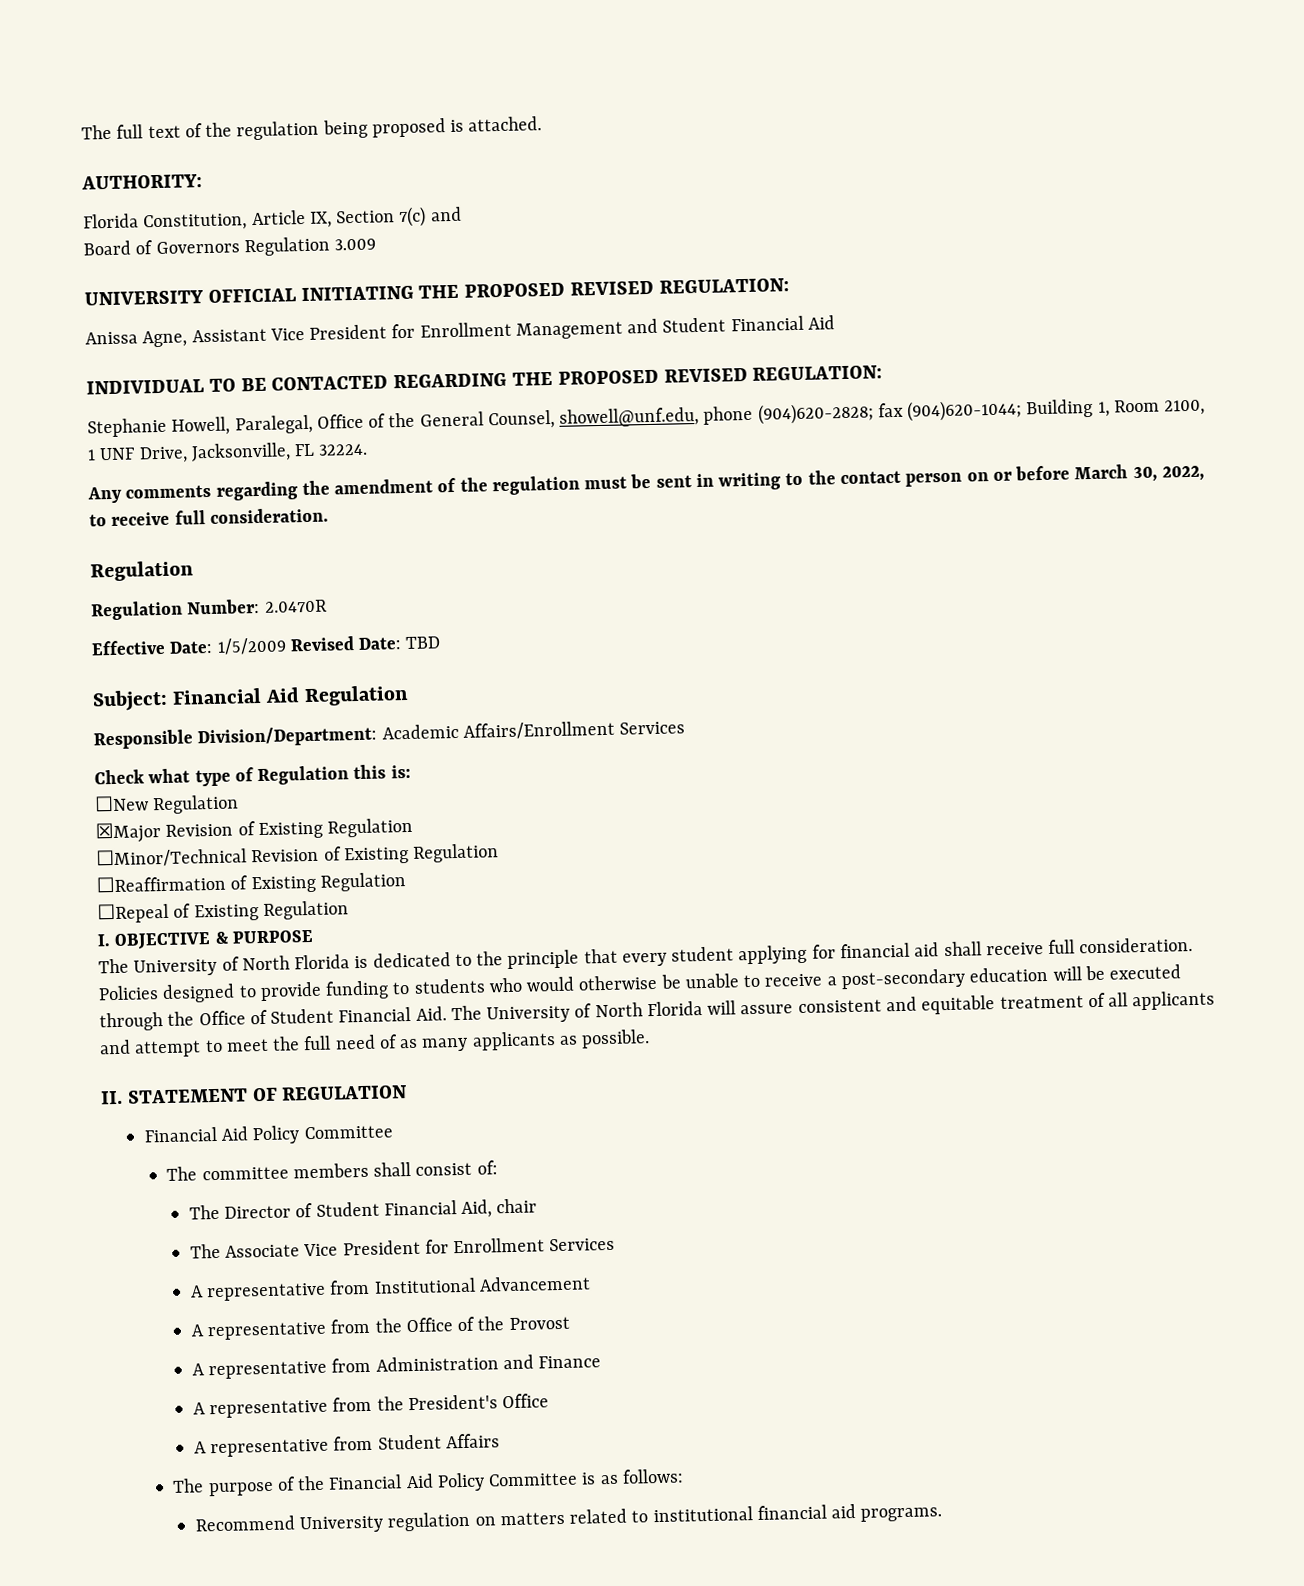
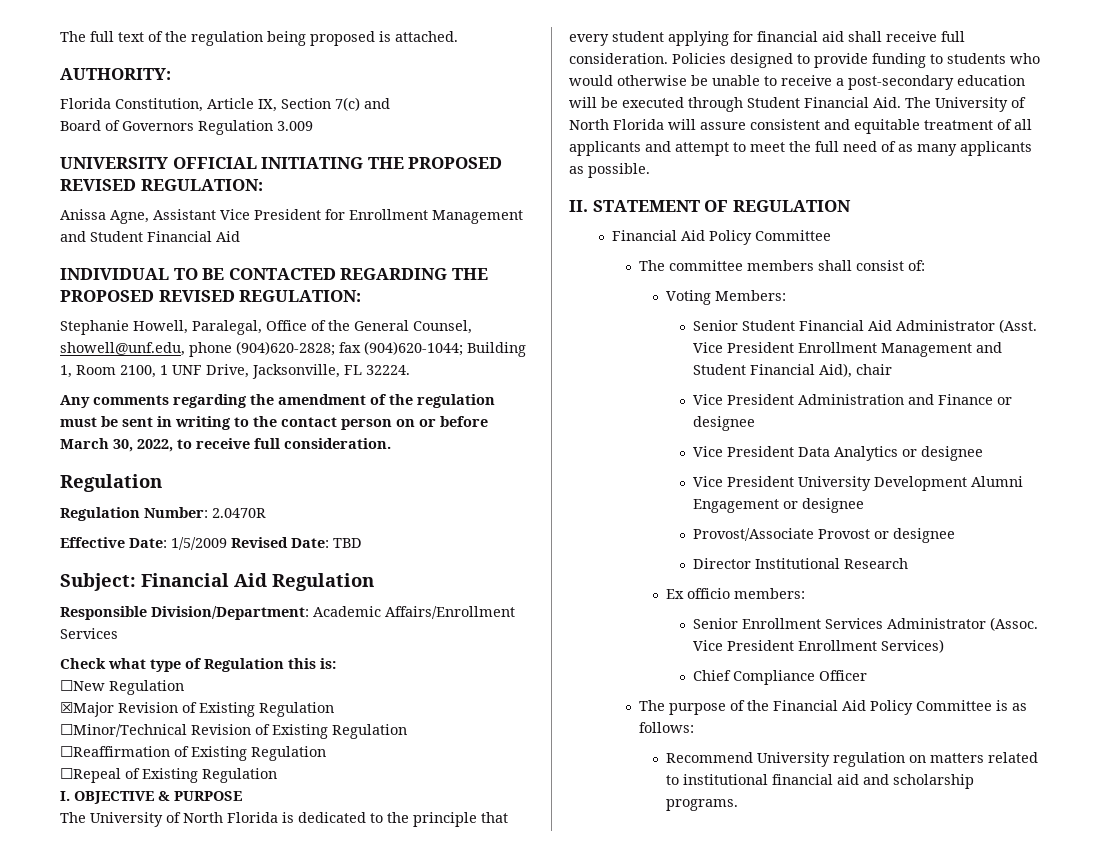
- Policies designed to provide funding to students who would otherwise be unable to receive a post-secondary education will be executed through the Office of Student Financial Aid. The University of North Florida will assure consistent and equitable treatment of all applicants and attempt to meet the full need of as many applicants as possible.
+ Policies designed to provide funding to students who would otherwise be unable to receive a post-secondary education will be executed through Student Financial Aid. The University of North Florida will assure consistent and equitable treatment of all applicants and attempt to meet the full need of as many applicants as possible.
- The Director of Student Financial Aid, chair
- The Associate Vice President for Enrollment Services
- A representative from Institutional Advancement
- A representative from the Office of the Provost
- A representative from Administration and Finance
- A representative from the President's Office
- A representative from Student Affairs
+ Voting Members:
+ Senior Student Financial Aid Administrator (Asst. Vice President Enrollment Management and Student Financial Aid), chair
+ Vice President Administration and Finance or designee
+ Vice President Data Analytics or designee
+ Vice President University Development Alumni Engagement or designee
+ Provost/Associate Provost or designee
+ Director Institutional Research
+ Ex officio members:
+ Senior Enrollment Services Administrator (Assoc. Vice President Enrollment Services)
+ Chief Compliance Officer
- Recommend University regulation on matters related to institutional financial aid programs.
+ Recommend University regulation on matters related to institutional financial aid and scholarship programs.

